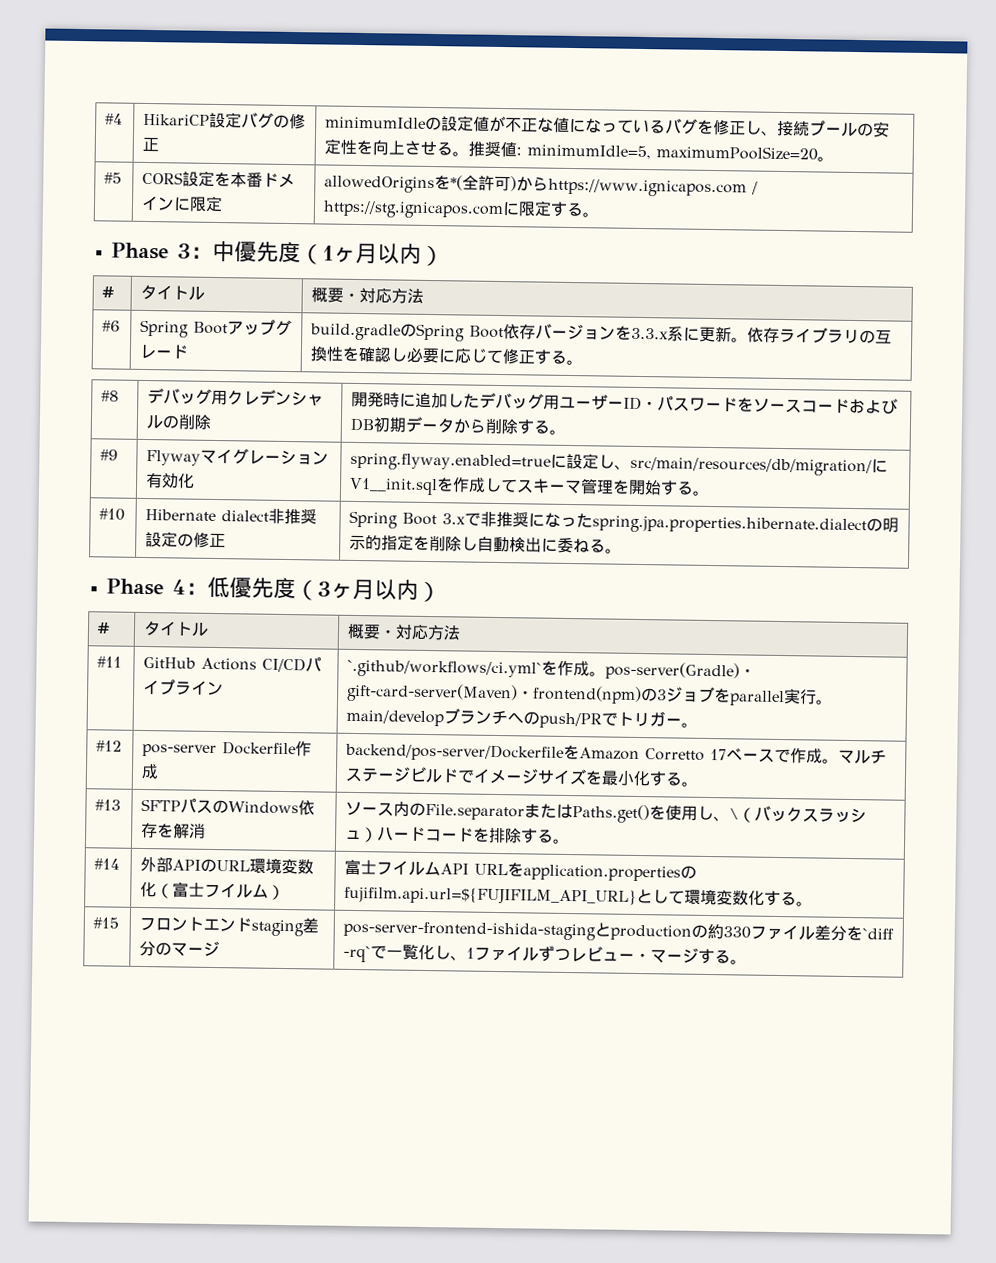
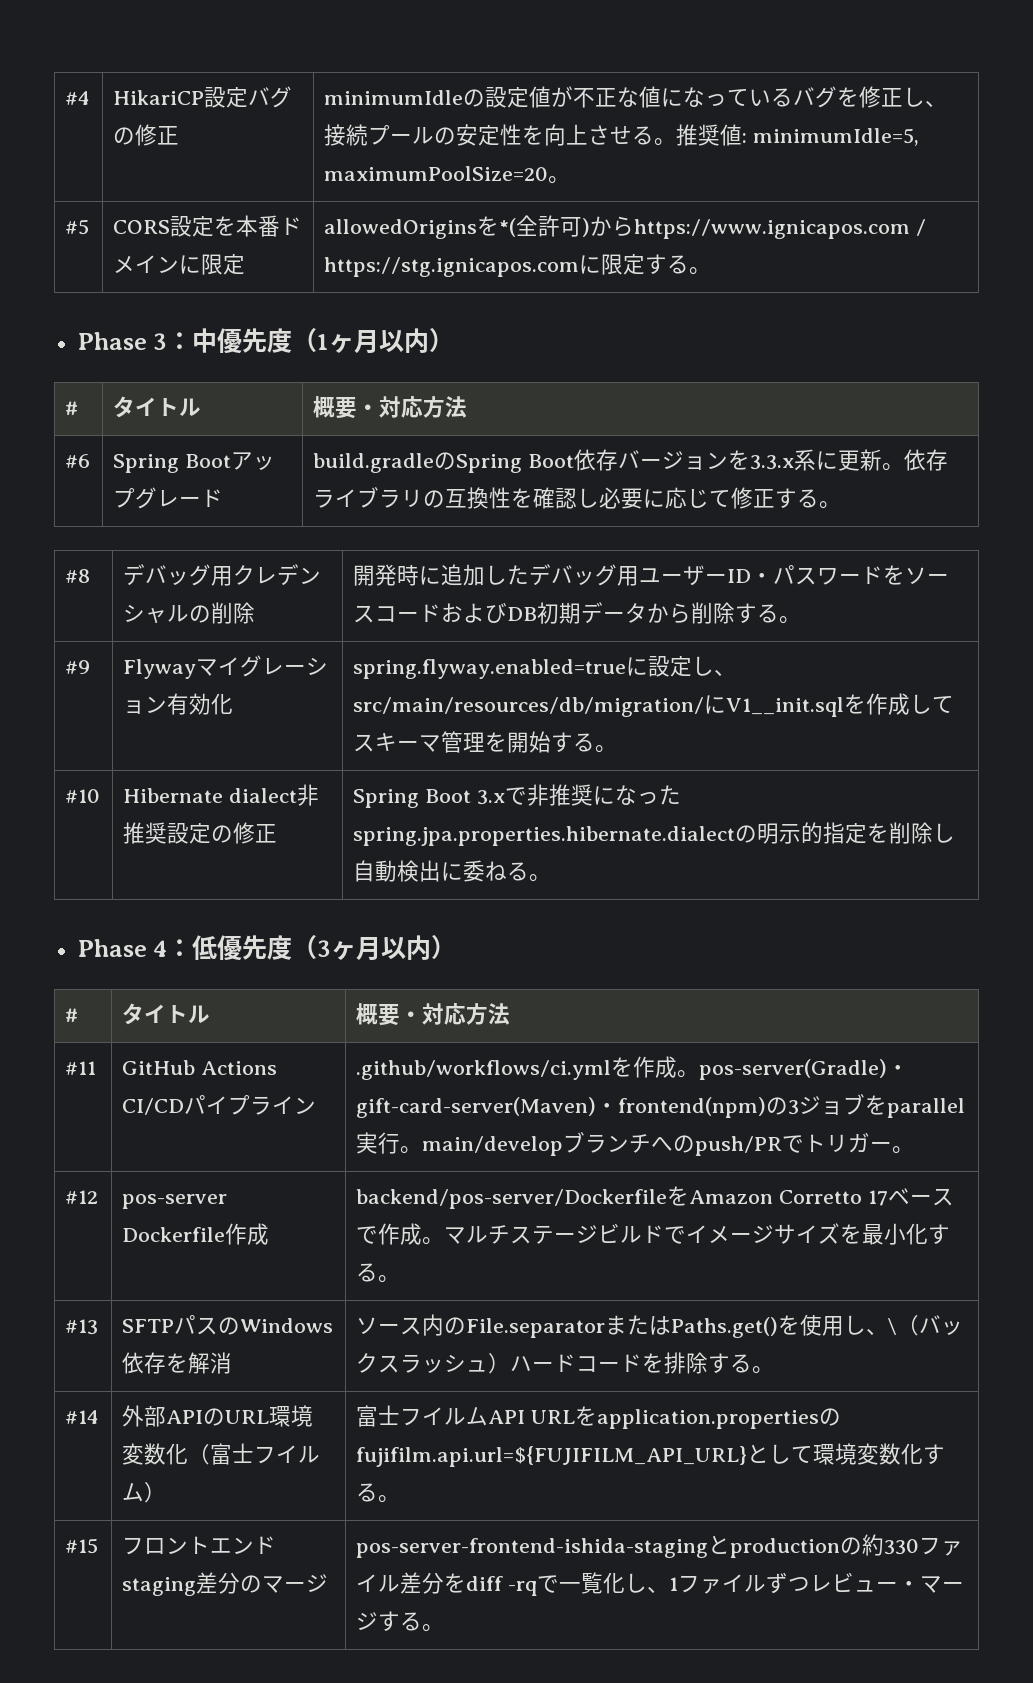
- #11 | GitHub Actions CI/CDパイプライン | `.github/workflows/ci.yml`を作成。pos-server(Gradle)・gift-card-server(Maven)・frontend(npm)の3ジョブをparallel実行。main/developブランチへのpush/PRでトリガー。
+ #11 | GitHub Actions CI/CDパイプライン | .github/workflows/ci.ymlを作成。pos-server(Gradle)・gift-card-server(Maven)・frontend(npm)の3ジョブをparallel実行。main/developブランチへのpush/PRでトリガー。
- #15 | フロントエンドstaging差分のマージ | pos-server-frontend-ishida-stagingとproductionの約330ファイル差分を`diff -rq`で一覧化し、1ファイルずつレビュー・マージする。
+ #15 | フロントエンドstaging差分のマージ | pos-server-frontend-ishida-stagingとproductionの約330ファイル差分をdiff -rqで一覧化し、1ファイルずつレビュー・マージする。

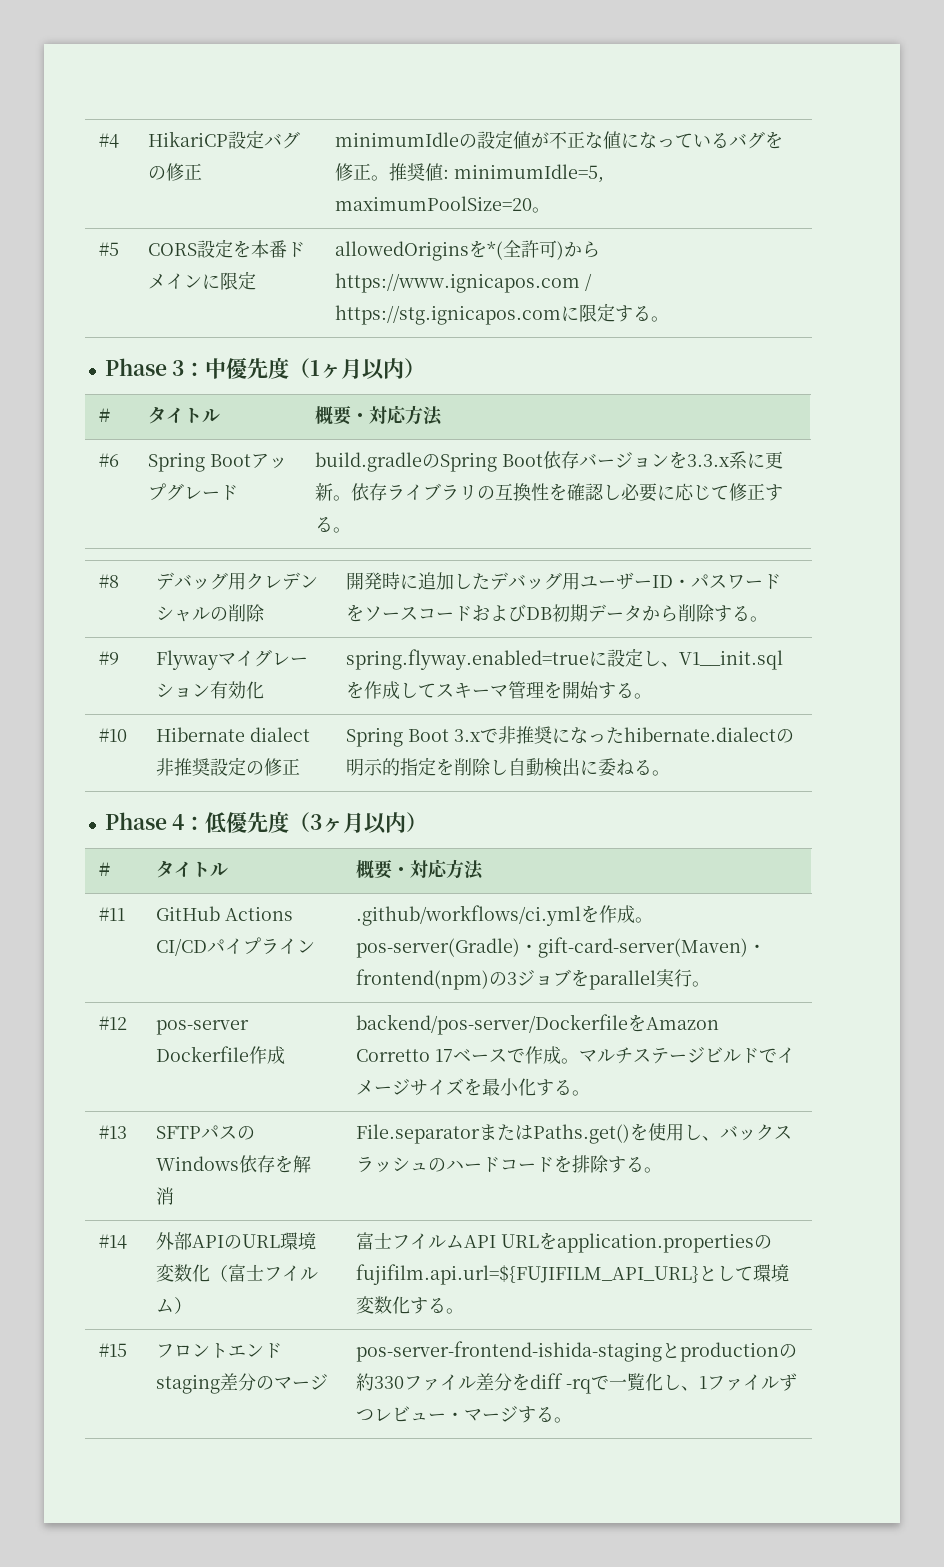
- #4 | HikariCP設定バグの修正 | minimumIdleの設定値が不正な値になっているバグを修正し、接続プールの安定性を向上させる。推奨値: minimumIdle=5, maximumPoolSize=20。
+ #4 | HikariCP設定バグの修正 | minimumIdleの設定値が不正な値になっているバグを修正。推奨値: minimumIdle=5, maximumPoolSize=20。
- #9 | Flywayマイグレーション有効化 | spring.flyway.enabled=trueに設定し、src/main/resources/db/migration/にV1__init.sqlを作成してスキーマ管理を開始する。
+ #9 | Flywayマイグレーション有効化 | spring.flyway.enabled=trueに設定し、V1__init.sqlを作成してスキーマ管理を開始する。
- #10 | Hibernate dialect非推奨設定の修正 | Spring Boot 3.xで非推奨になったspring.jpa.properties.hibernate.dialectの明示的指定を削除し自動検出に委ねる。
+ #10 | Hibernate dialect非推奨設定の修正 | Spring Boot 3.xで非推奨になったhibernate.dialectの明示的指定を削除し自動検出に委ねる。
- #11 | GitHub Actions CI/CDパイプライン | .github/workflows/ci.ymlを作成。pos-server(Gradle)・gift-card-server(Maven)・frontend(npm)の3ジョブをparallel実行。main/developブランチへのpush/PRでトリガー。
+ #11 | GitHub Actions CI/CDパイプライン | .github/workflows/ci.ymlを作成。pos-server(Gradle)・gift-card-server(Maven)・frontend(npm)の3ジョブをparallel実行。
- #13 | SFTPパスのWindows依存を解消 | ソース内のFile.separatorまたはPaths.get()を使用し、\（バックスラッシュ）ハードコードを排除する。
+ #13 | SFTPパスのWindows依存を解消 | File.separatorまたはPaths.get()を使用し、バックスラッシュのハードコードを排除する。

